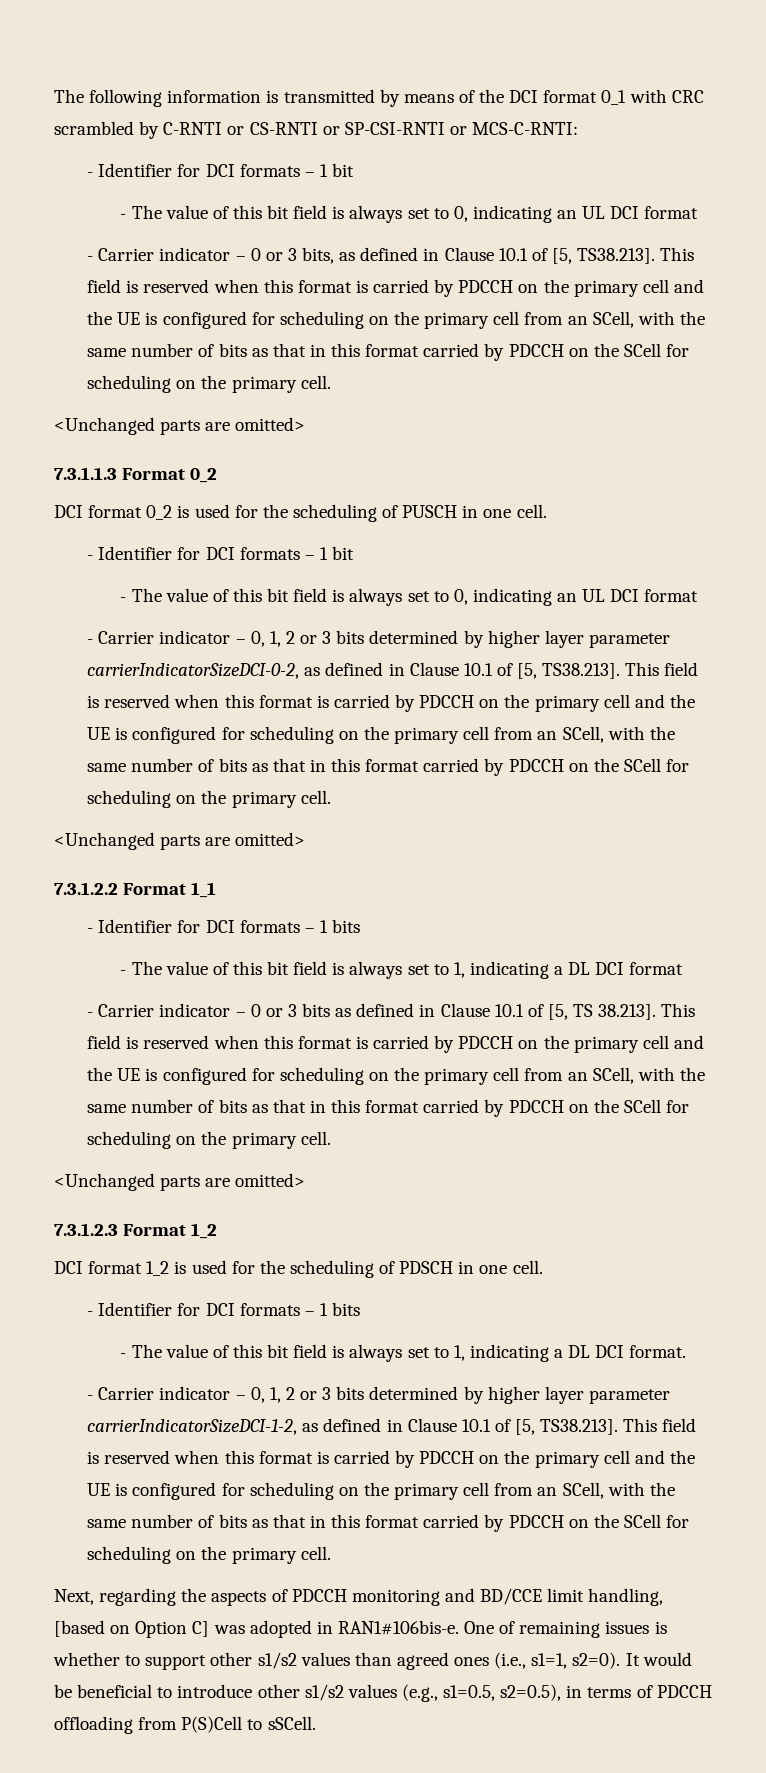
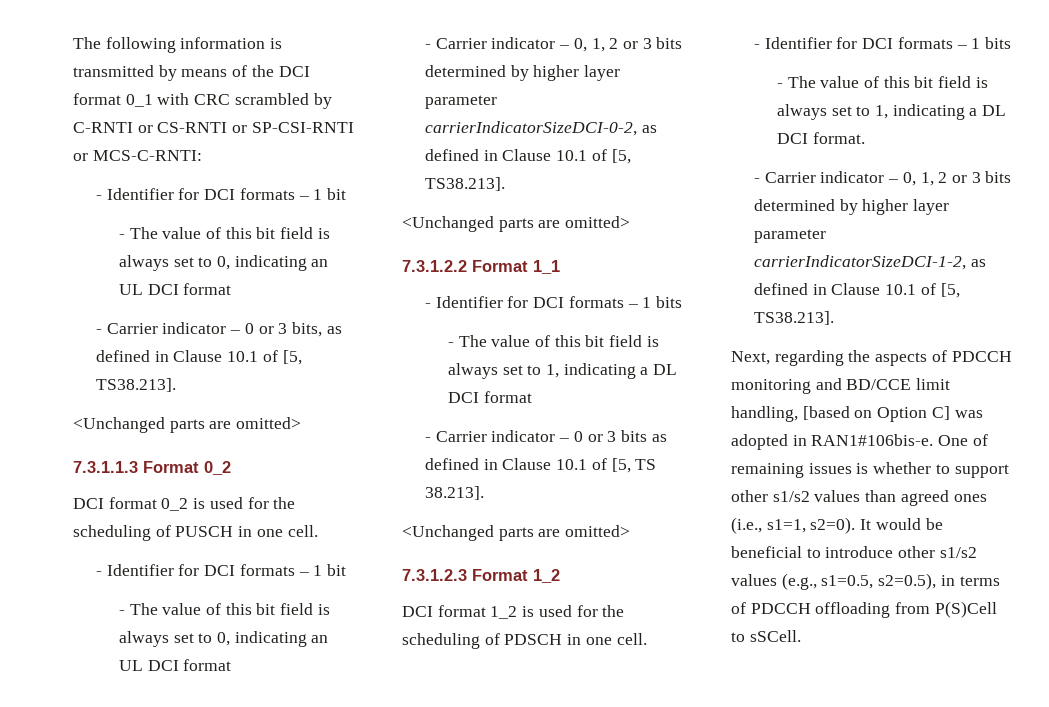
- - Carrier indicator – 0 or 3 bits, as defined in Clause 10.1 of [5, TS38.213]. This field is reserved when this format is carried by PDCCH on the primary cell and the UE is configured for scheduling on the primary cell from an SCell, with the same number of bits as that in this format carried by PDCCH on the SCell for scheduling on the primary cell.
+ - Carrier indicator – 0 or 3 bits, as defined in Clause 10.1 of [5, TS38.213].
- - Carrier indicator – 0, 1, 2 or 3 bits determined by higher layer parameter carrierIndicatorSizeDCI-0-2, as defined in Clause 10.1 of [5, TS38.213]. This field is reserved when this format is carried by PDCCH on the primary cell and the UE is configured for scheduling on the primary cell from an SCell, with the same number of bits as that in this format carried by PDCCH on the SCell for scheduling on the primary cell.
+ - Carrier indicator – 0, 1, 2 or 3 bits determined by higher layer parameter carrierIndicatorSizeDCI-0-2, as defined in Clause 10.1 of [5, TS38.213].
- - Carrier indicator – 0 or 3 bits as defined in Clause 10.1 of [5, TS 38.213]. This field is reserved when this format is carried by PDCCH on the primary cell and the UE is configured for scheduling on the primary cell from an SCell, with the same number of bits as that in this format carried by PDCCH on the SCell for scheduling on the primary cell.
+ - Carrier indicator – 0 or 3 bits as defined in Clause 10.1 of [5, TS 38.213].
- - Carrier indicator – 0, 1, 2 or 3 bits determined by higher layer parameter carrierIndicatorSizeDCI-1-2, as defined in Clause 10.1 of [5, TS38.213]. This field is reserved when this format is carried by PDCCH on the primary cell and the UE is configured for scheduling on the primary cell from an SCell, with the same number of bits as that in this format carried by PDCCH on the SCell for scheduling on the primary cell.
+ - Carrier indicator – 0, 1, 2 or 3 bits determined by higher layer parameter carrierIndicatorSizeDCI-1-2, as defined in Clause 10.1 of [5, TS38.213].

